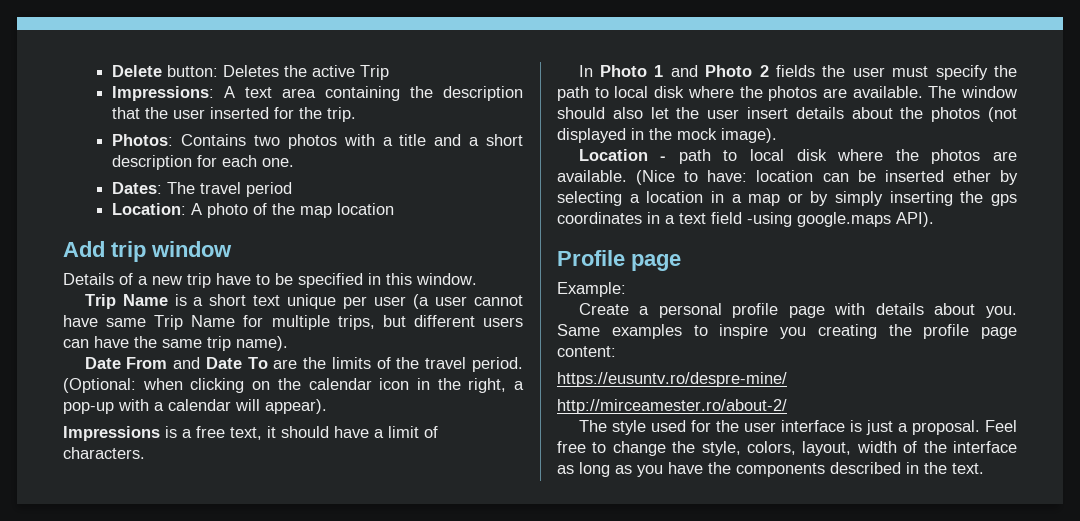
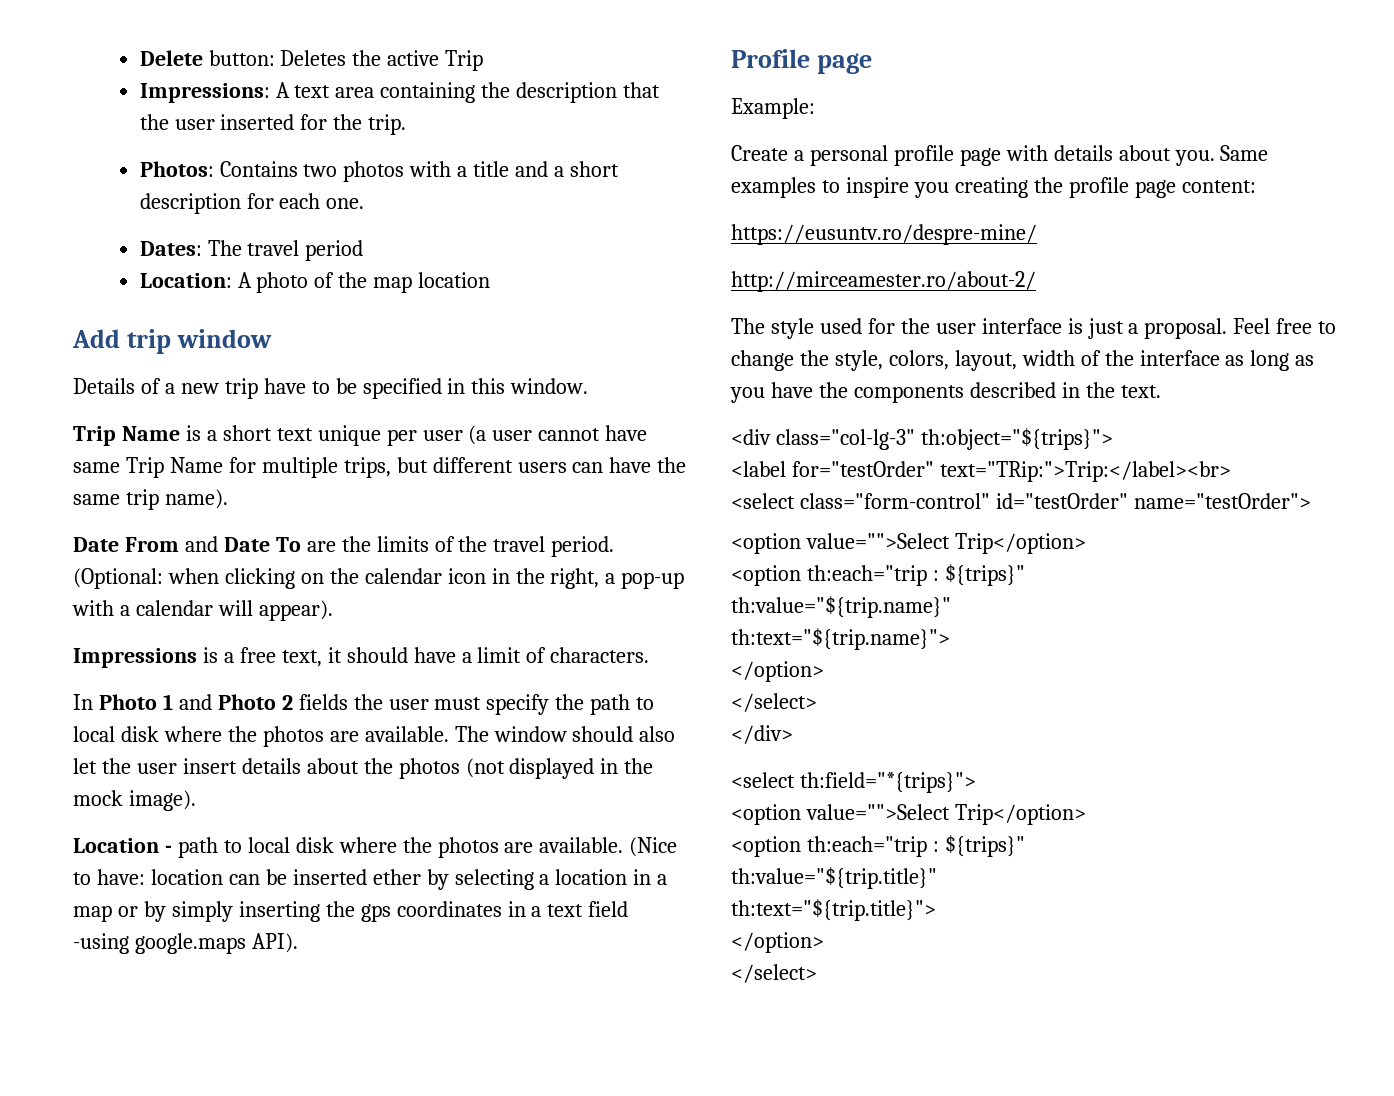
+ <div class="col-lg-3" th:object="${trips}">
+ <label for="testOrder" text="TRip:">Trip:</label><br>
+ <select class="form-control" id="testOrder" name="testOrder">
+ <option value="">Select Trip</option>
+ <option th:each="trip : ${trips}"
+ th:value="${trip.name}"
+ th:text="${trip.name}">
+ </option>
+ </select>
+ </div>
+ <select th:field="*{trips}">
+ <option value="">Select Trip</option>
+ <option th:each="trip : ${trips}"
+ th:value="${trip.title}"
+ th:text="${trip.title}">
+ </option>
+ </select>

